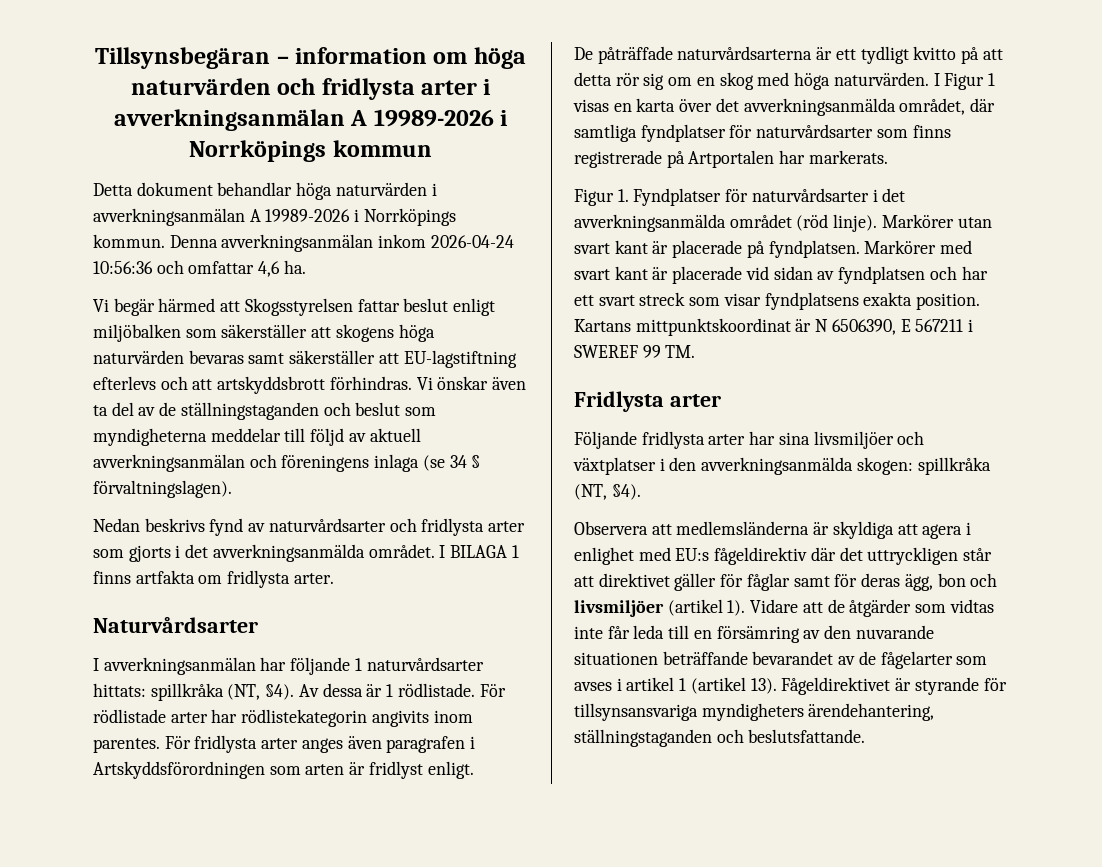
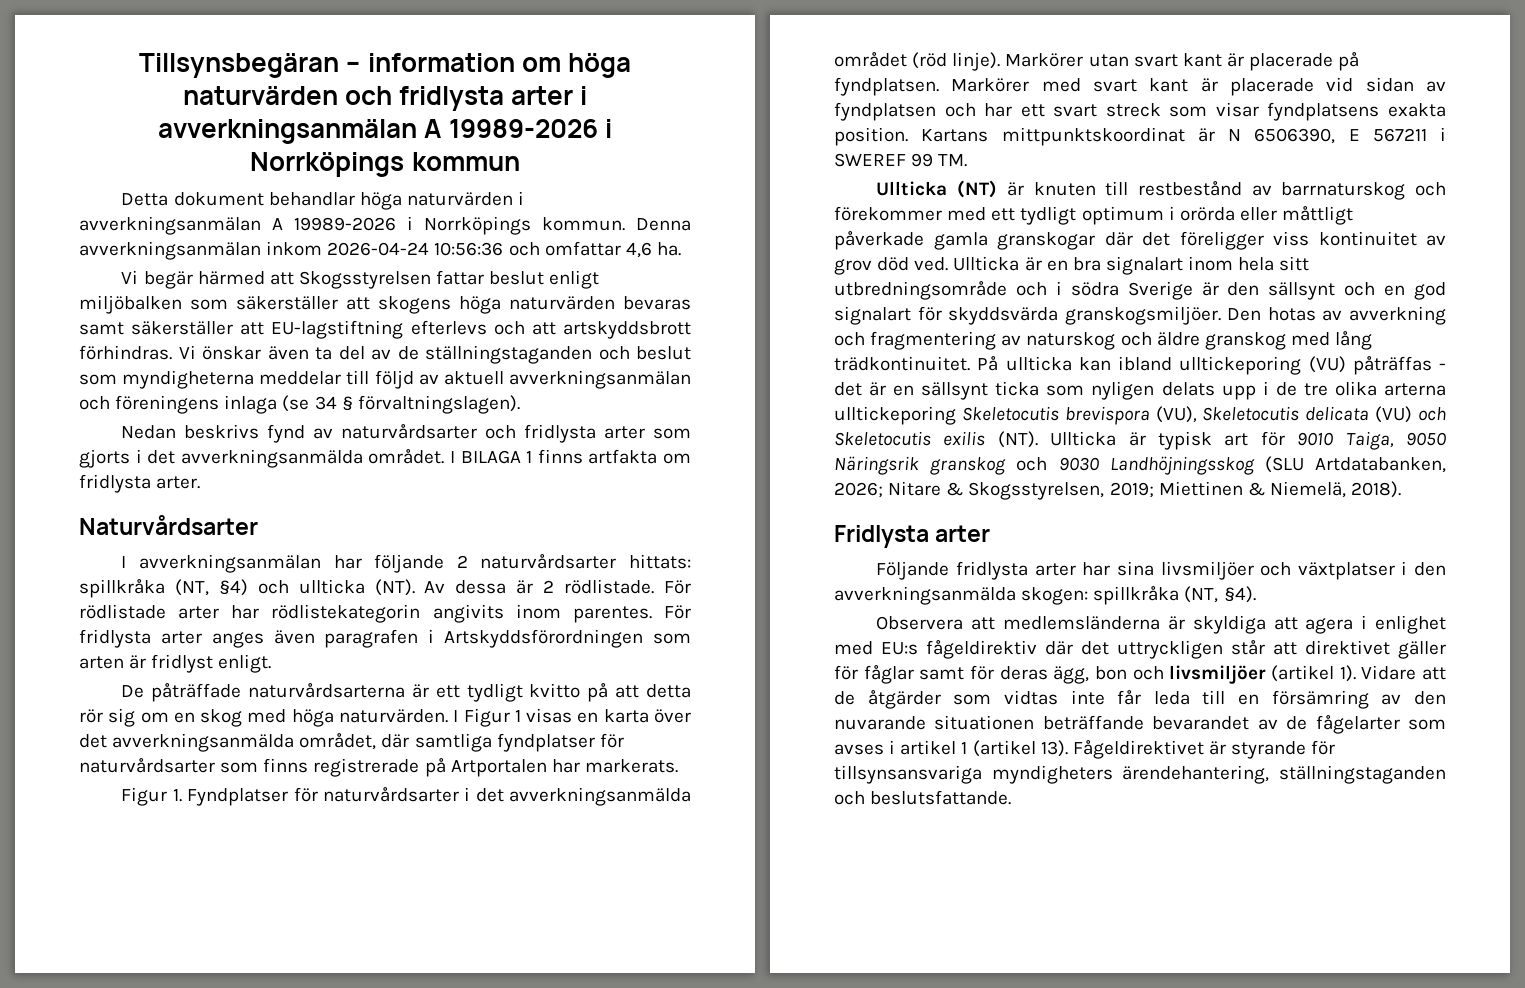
- I avverkningsanmälan har följande 1 naturvårdsarter hittats: spillkråka (NT, §4). Av dessa är 1 rödlistade.
+ I avverkningsanmälan har följande 2 naturvårdsarter hittats: spillkråka (NT, §4) och ullticka (NT). Av dessa är 2 rödlistade.
+ Ullticka (NT) är knuten till restbestånd av barrnaturskog och förekommer med ett tydligt optimum i orörda eller måttligt påverkade gamla granskogar där det föreligger viss kontinuitet av grov död ved. Ullticka är en bra signalart inom hela sitt utbredningsområde och i södra Sverige är den sällsynt och en god signalart för skyddsvärda granskogsmiljöer. Den hotas av avverkning och fragmentering av naturskog och äldre granskog med lång trädkontinuitet. På ullticka kan ibland ulltickeporing (VU) påträffas - det är en sällsynt ticka som nyligen delats upp i de tre olika arterna ulltickeporing Skeletocutis brevispora (VU), Skeletocutis delicata (VU) och Skeletocutis exilis (NT). Ullticka är typisk art för 9010 Taiga, 9050 Näringsrik granskog och 9030 Landhöjningsskog (SLU Artdatabanken, 2026; Nitare & Skogsstyrelsen, 2019; Miettinen & Niemelä, 2018).

